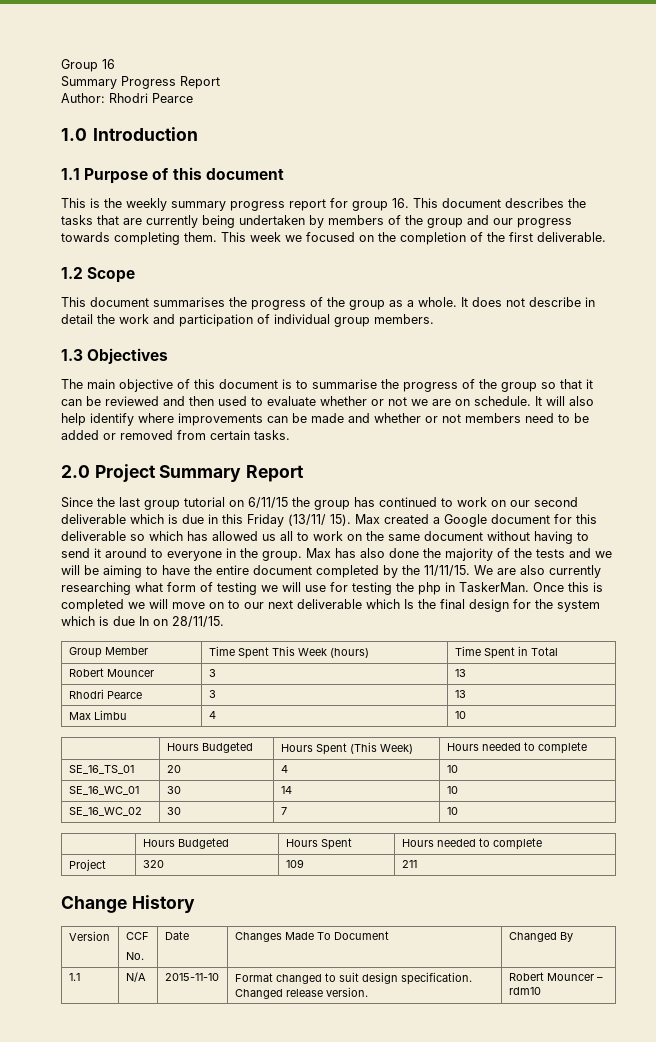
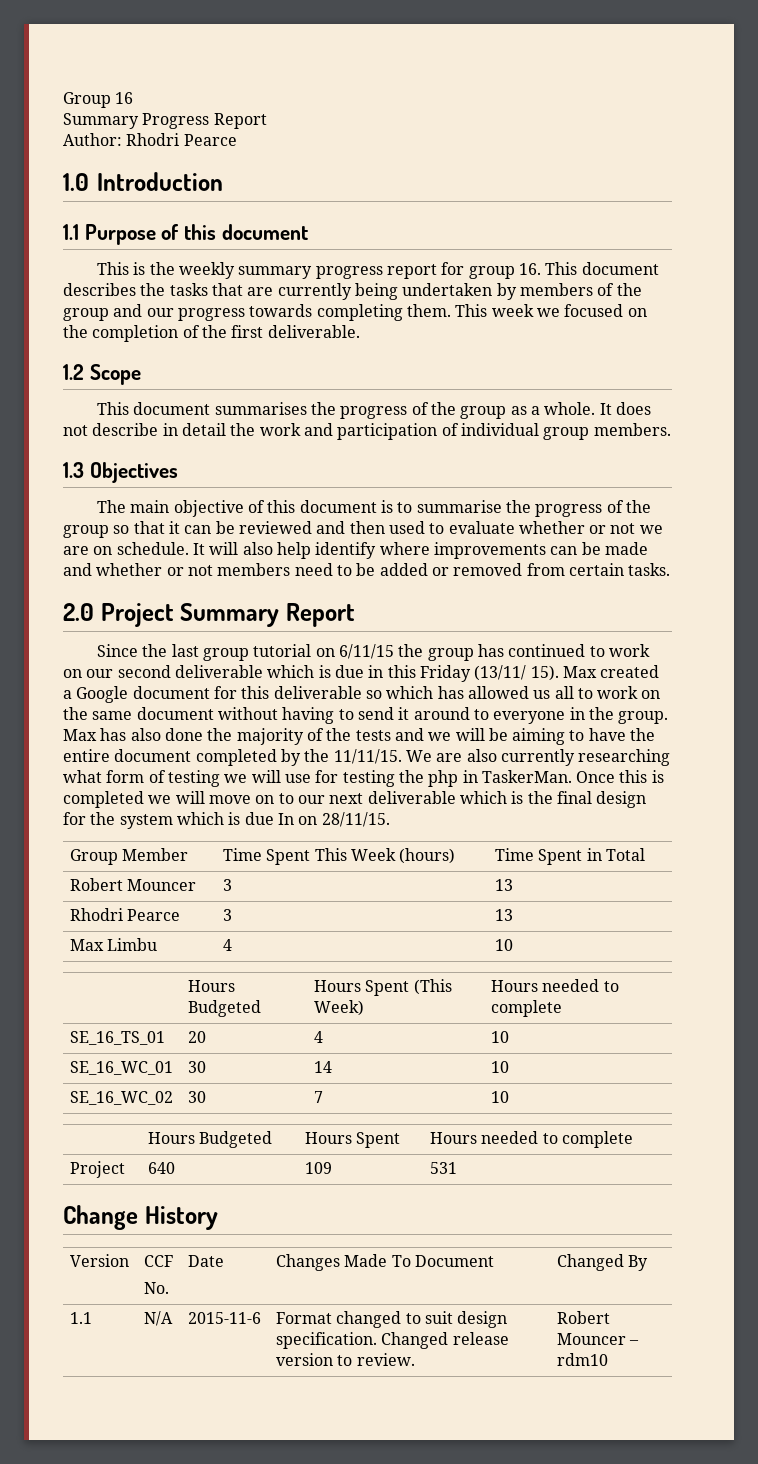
- Once this is completed we will move on to our next deliverable which Is the final design for the system which is due In on 28/11/15.
+ Once this is completed we will move on to our next deliverable which is the final design for the system which is due In on 28/11/15.
- Project | 320 | 109 | 211
+ Project | 640 | 109 | 531
- 1.1 | N/A | 2015-11-10 | Format changed to suit design specification. Changed release version. | Robert Mouncer – rdm10
+ 1.1 | N/A | 2015-11-6 | Format changed to suit design specification. Changed release version to review. | Robert Mouncer – rdm10

